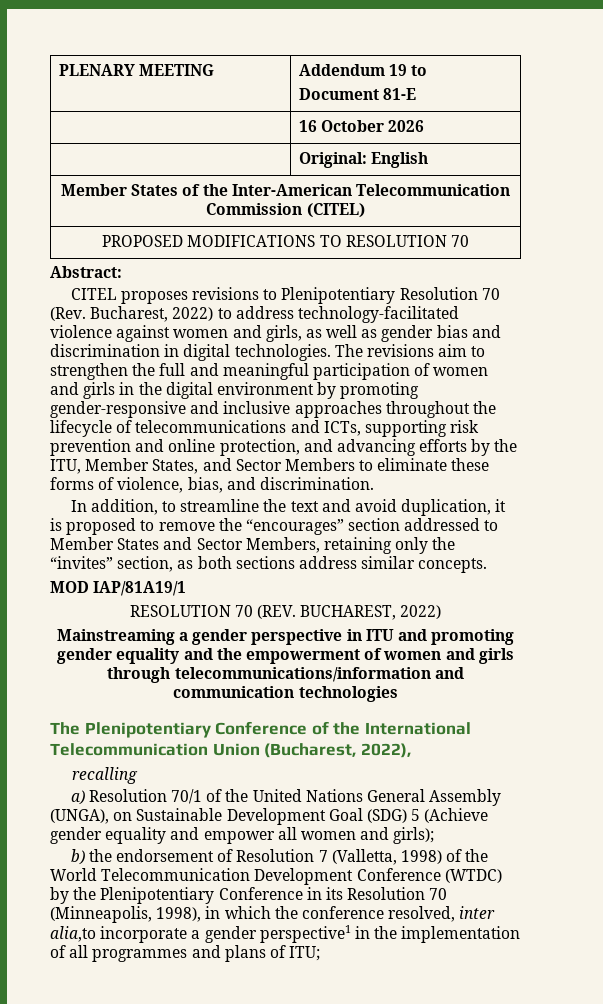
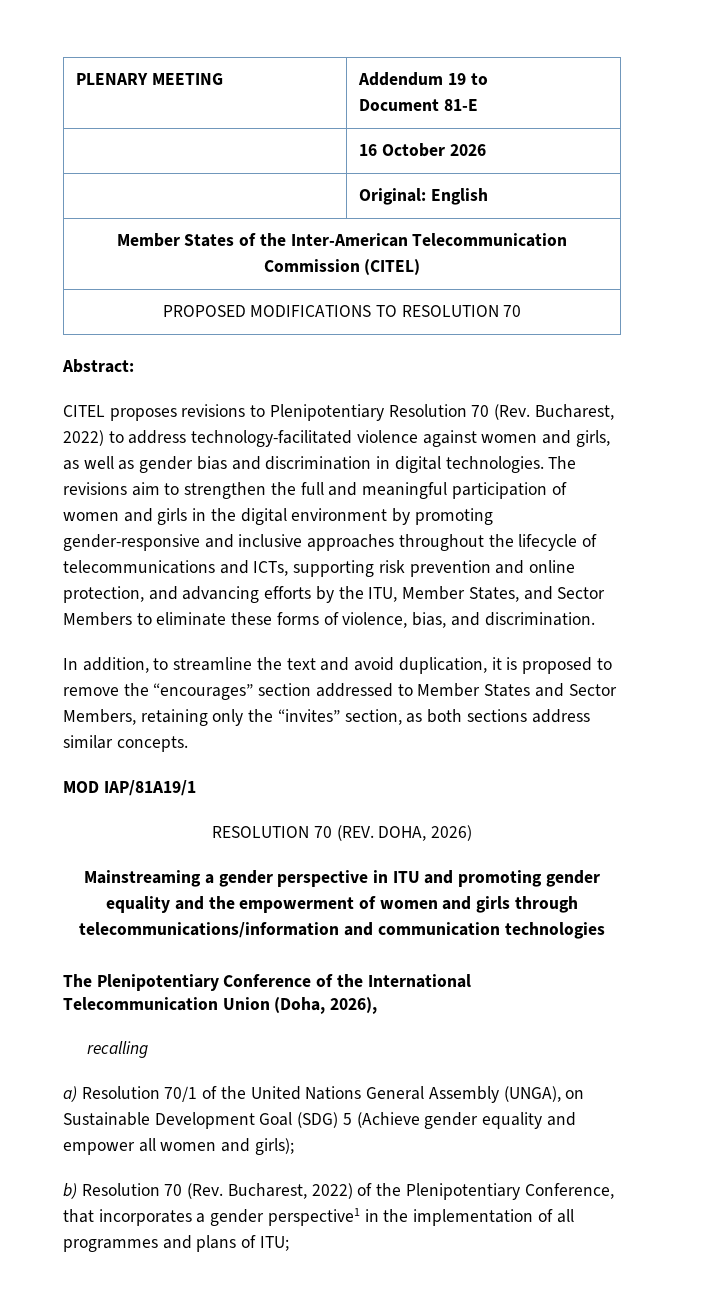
- RESOLUTION 70 (REV. BUCHAREST, 2022)
+ RESOLUTION 70 (REV. DOHA, 2026)
- The Plenipotentiary Conference of the International Telecommunication Union (Bucharest, 2022),
+ The Plenipotentiary Conference of the International Telecommunication Union (Doha, 2026),
- b) the endorsement of Resolution 7 (Valletta, 1998) of the World Telecommunication Development Conference (WTDC) by the Plenipotentiary Conference in its Resolution 70 (Minneapolis, 1998), in which the conference resolved, inter alia,to incorporate a gender perspective1 in the implementation of all programmes and plans of ITU;
+ b) Resolution 70 (Rev. Bucharest, 2022) of the Plenipotentiary Conference, that incorporates a gender perspective1 in the implementation of all programmes and plans of ITU;

